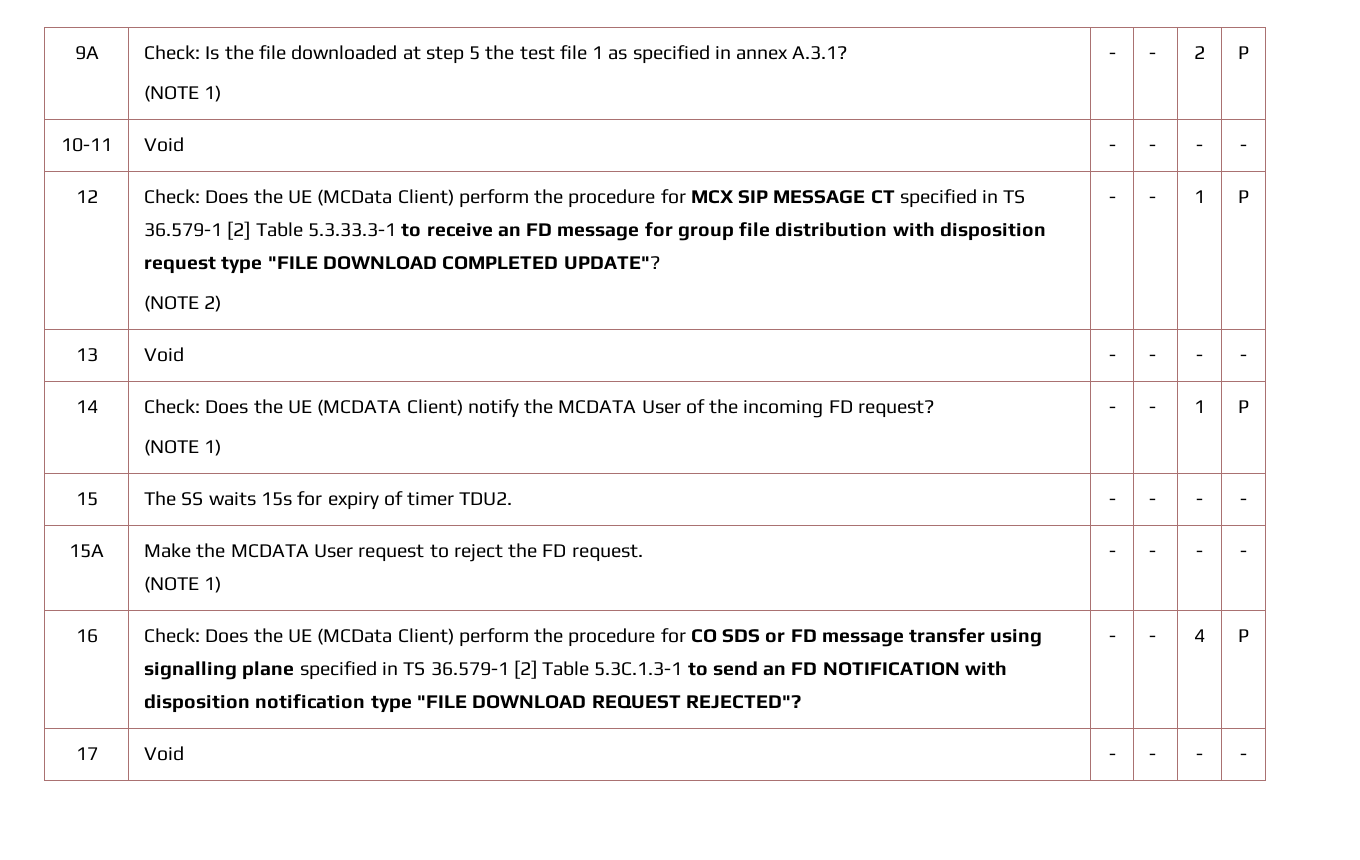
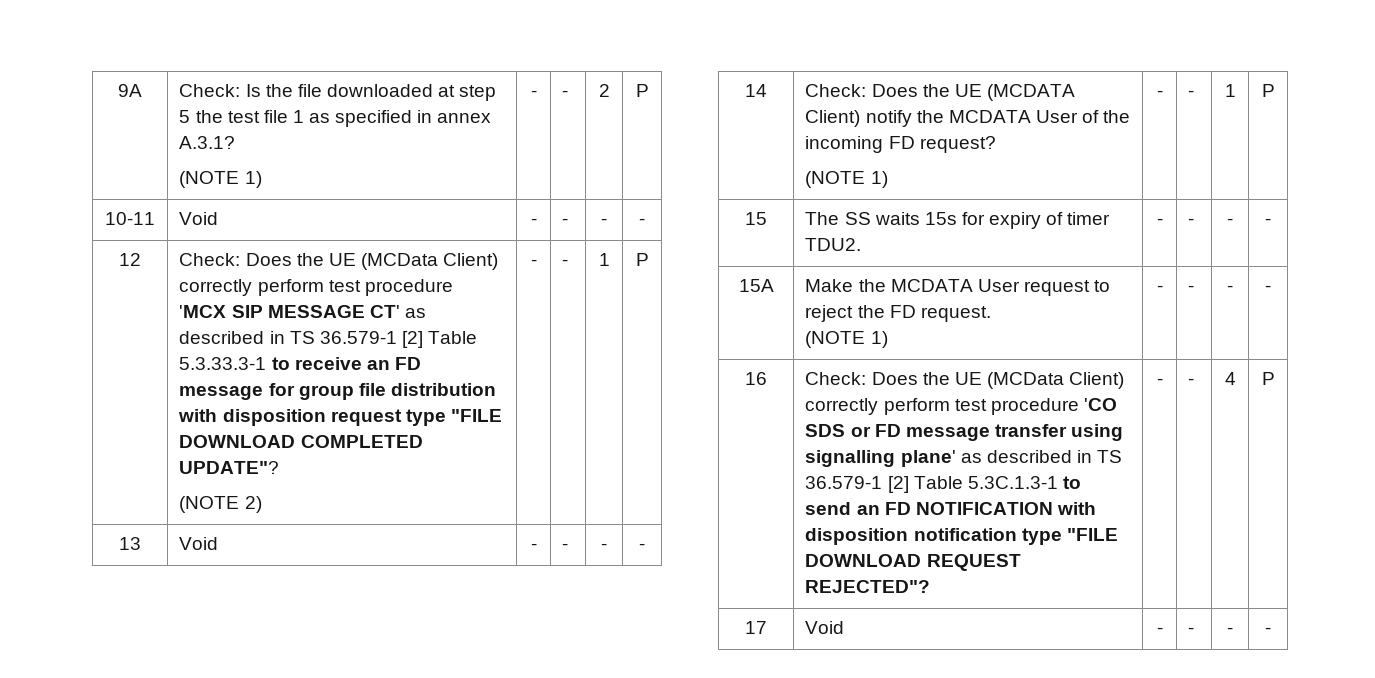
- Check: Does the UE (MCData Client) perform the procedure for MCX SIP MESSAGE CT specified in TS 36.579-1 [2] Table 5.3.33.3-1 to receive an FD message for group file distribution with disposition request type "FILE DOWNLOAD COMPLETED UPDATE"?
+ Check: Does the UE (MCData Client) correctly perform test procedure 'MCX SIP MESSAGE CT' as described in TS 36.579-1 [2] Table 5.3.33.3-1 to receive an FD message for group file distribution with disposition request type "FILE DOWNLOAD COMPLETED UPDATE"?
- Check: Does the UE (MCData Client) perform the procedure for CO SDS or FD message transfer using signalling plane specified in TS 36.579-1 [2] Table 5.3C.1.3-1 to send an FD NOTIFICATION with disposition notification type "FILE DOWNLOAD REQUEST REJECTED"?
+ Check: Does the UE (MCData Client) correctly perform test procedure 'CO SDS or FD message transfer using signalling plane' as described in TS 36.579-1 [2] Table 5.3C.1.3-1 to send an FD NOTIFICATION with disposition notification type "FILE DOWNLOAD REQUEST REJECTED"?

